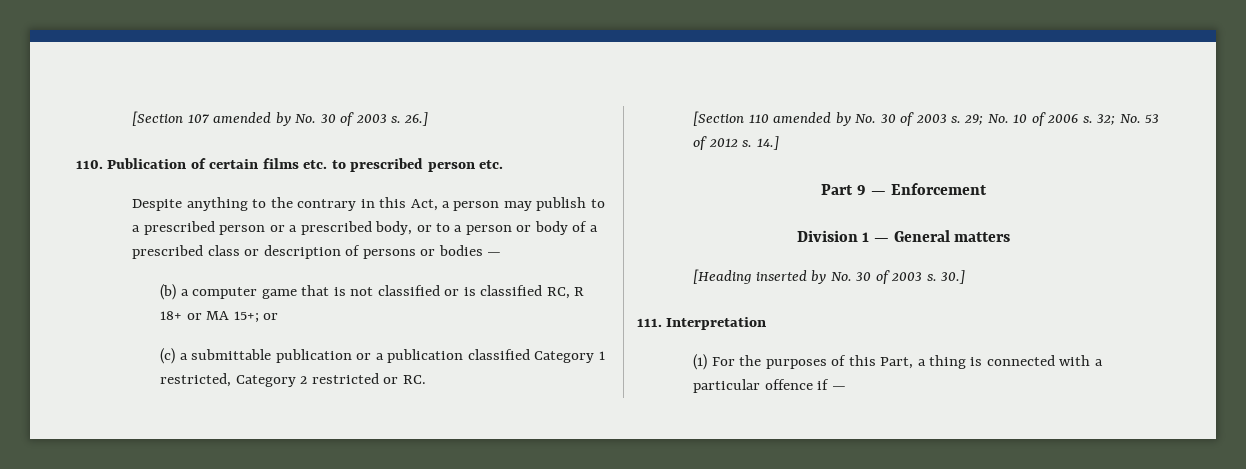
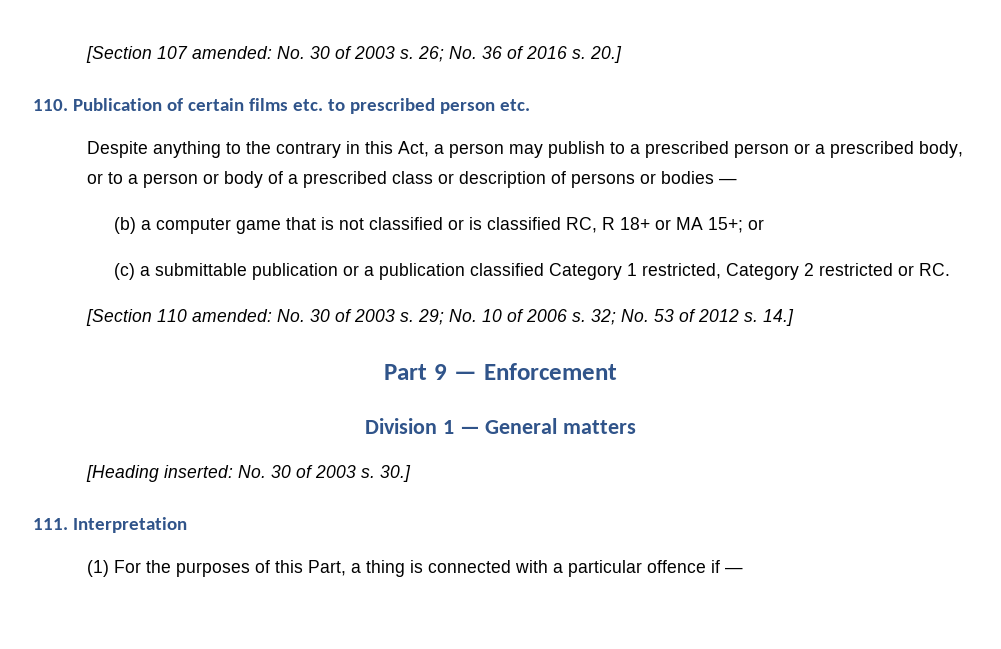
- [Section 107 amended by No. 30 of 2003 s. 26.]
+ [Section 107 amended: No. 30 of 2003 s. 26; No. 36 of 2016 s. 20.]
- [Section 110 amended by No. 30 of 2003 s.
+ [Section 110 amended: No. 30 of 2003 s.
- [Heading inserted by No. 30 of 2003 s.
+ [Heading inserted: No. 30 of 2003 s.

